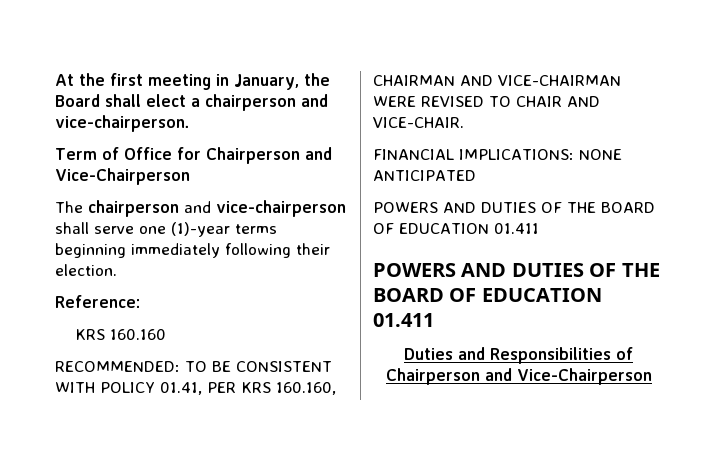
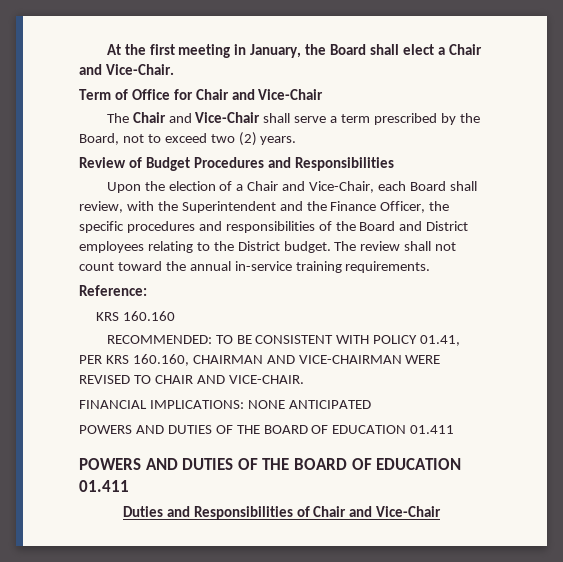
- At the first meeting in January, the Board shall elect a chairperson and vice-chairperson.
+ At the first meeting in January, the Board shall elect a Chair and Vice-Chair.
- Term of Office for Chairperson and Vice-Chairperson
- The chairperson and vice-chairperson shall serve one (1)-year terms beginning immediately following their election.
+ Term of Office for Chair and Vice-Chair
+ The Chair and Vice-Chair shall serve a term prescribed by the Board, not to exceed two (2) years.
+ Review of Budget Procedures and Responsibilities
+ Upon the election of a Chair and Vice-Chair, each Board shall review, with the Superintendent and the Finance Officer, the specific procedures and responsibilities of the Board and District employees relating to the District budget. The review shall not count toward the annual in-service training requirements.
- Duties and Responsibilities of Chairperson and Vice-Chairperson
+ Duties and Responsibilities of Chair and Vice-Chair

